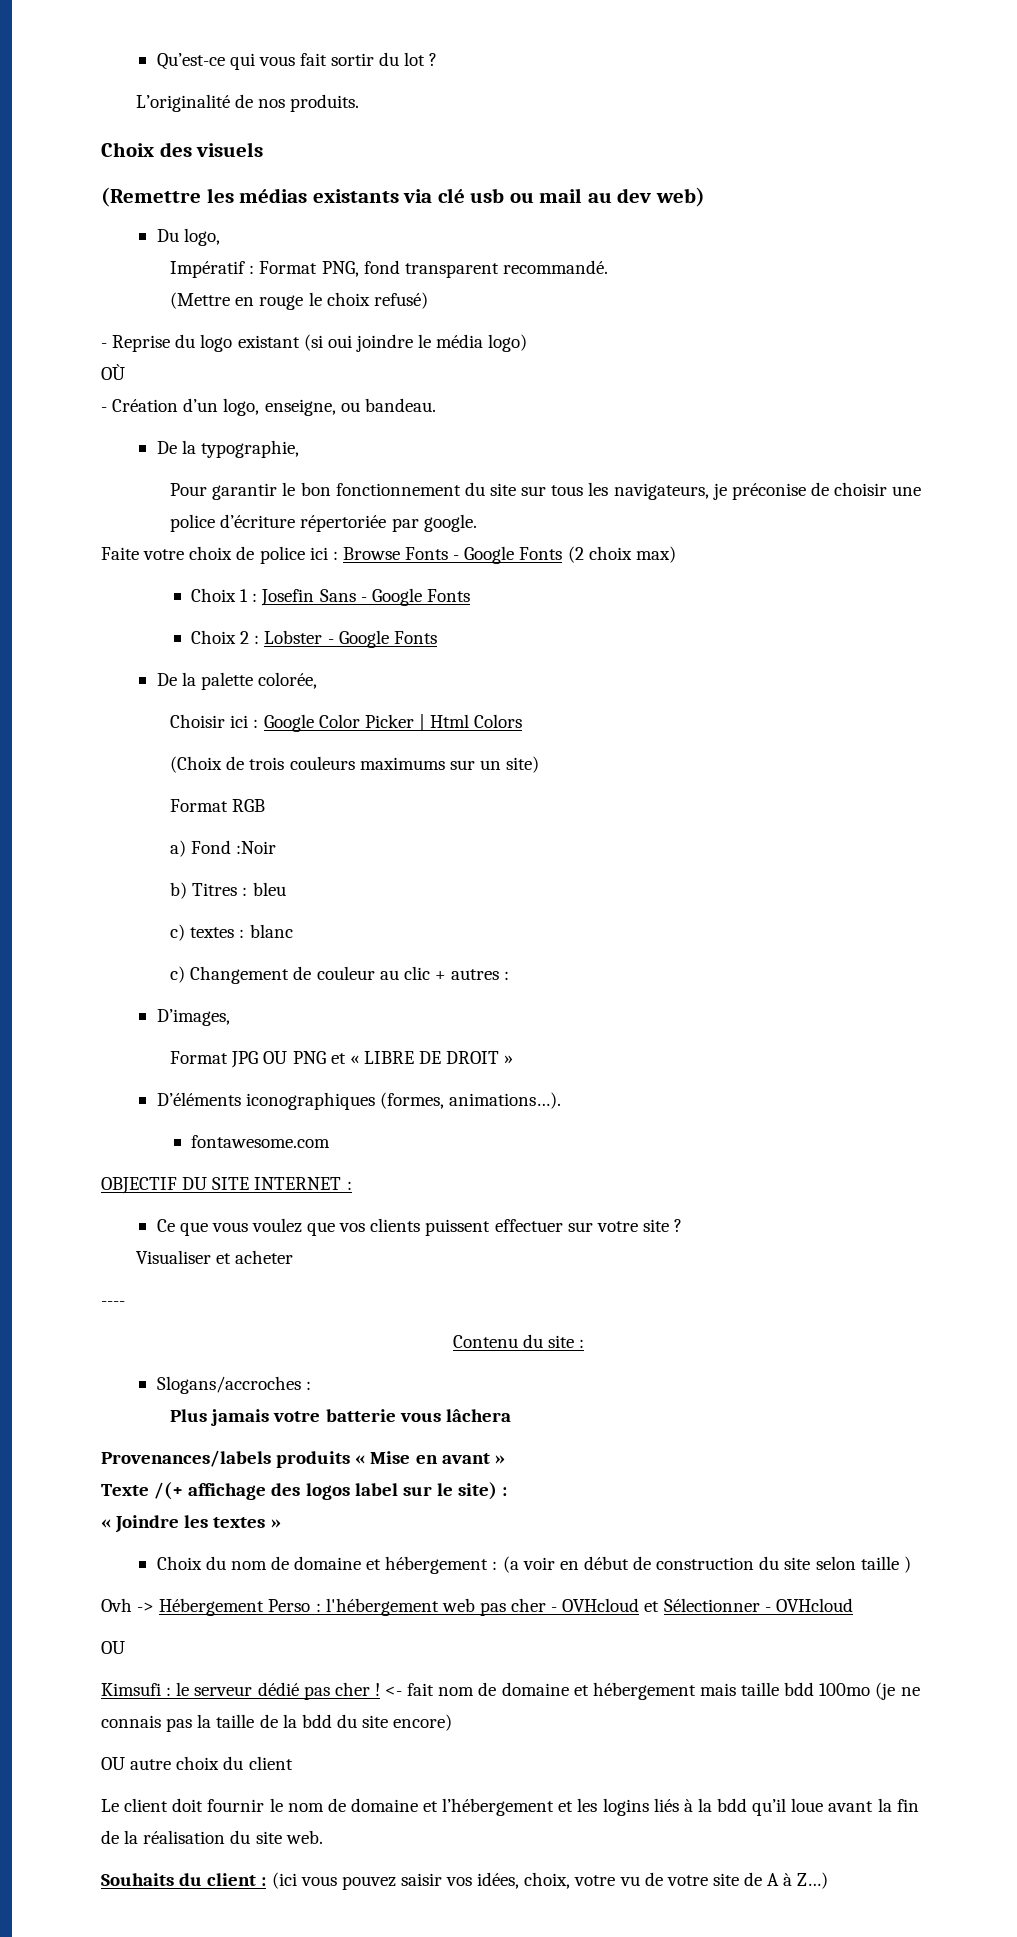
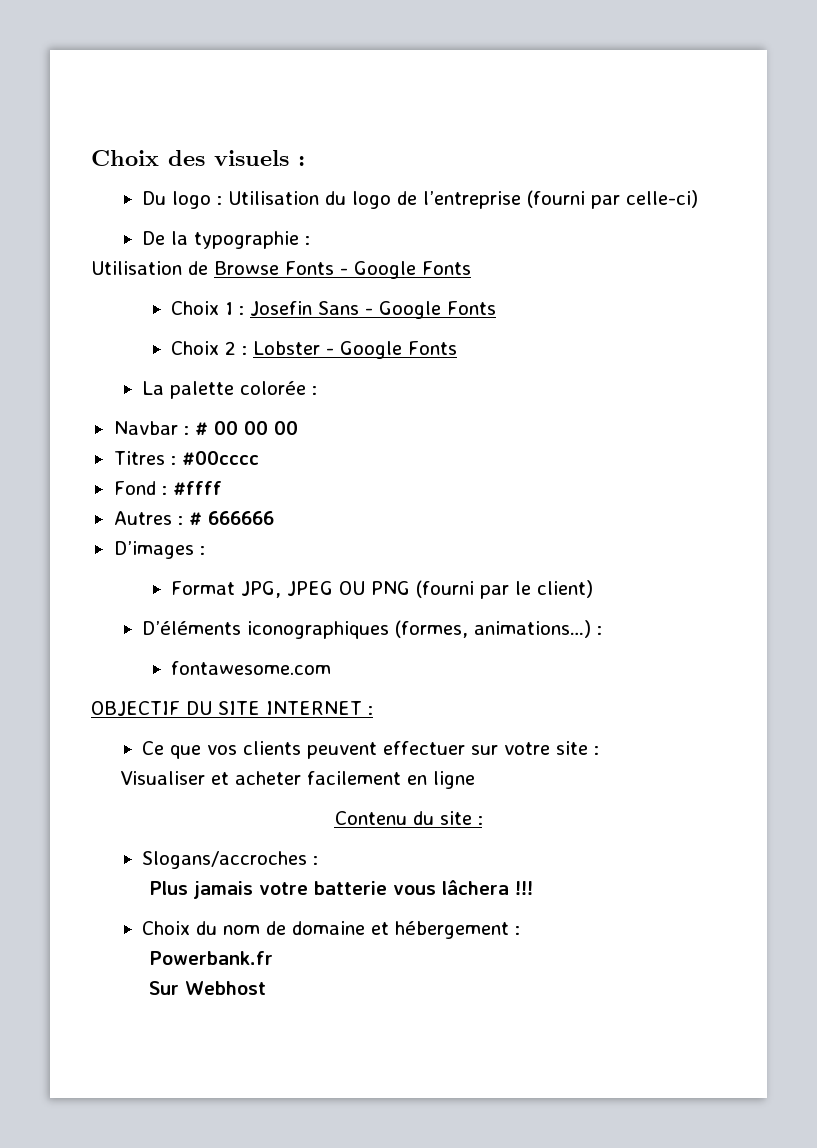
- Qu’est-ce qui vous fait sortir du lot ?
- L’originalité de nos produits.
- Choix des visuels
- (Remettre les médias existants via clé usb ou mail au dev web)
- Du logo,
- Impératif : Format PNG, fond transparent recommandé.
- (Mettre en rouge le choix refusé)
- - Reprise du logo existant (si oui joindre le média logo)
- OÙ
- - Création d’un logo, enseigne, ou bandeau.
- De la typographie,
- Pour garantir le bon fonctionnement du site sur tous les navigateurs, je préconise de choisir une police d’écriture répertoriée par google.
- Faite votre choix de police ici : Browse Fonts - Google Fonts (2 choix max)
+ Choix des visuels :
+ Du logo : Utilisation du logo de l’entreprise (fourni par celle-ci)
+ De la typographie :
+ Utilisation de Browse Fonts - Google Fonts
- De la palette colorée,
- Choisir ici : Google Color Picker | Html Colors
- (Choix de trois couleurs maximums sur un site)
- Format RGB
- a) Fond :Noir
- b) Titres : bleu
- c) textes : blanc
- c) Changement de couleur au clic + autres :
- D’images,
- Format JPG OU PNG et « LIBRE DE DROIT »
+ La palette colorée :
+ Navbar : # 00 00 00
+ Titres : #00cccc
+ Fond : #ffff
+ Autres : # 666666
+ D’images :
+ Format JPG, JPEG OU PNG (fourni par le client)
- D’éléments iconographiques (formes, animations…).
+ D’éléments iconographiques (formes, animations…) :
- Ce que vous voulez que vos clients puissent effectuer sur votre site ?
+ Ce que vos clients peuvent effectuer sur votre site :
- Visualiser et acheter
- ----
+ Visualiser et acheter facilement en ligne
- Plus jamais votre batterie vous lâchera
- Provenances/labels produits « Mise en avant »
- Texte /(+ affichage des logos label sur le site) :
- « Joindre les textes »
+ Plus jamais votre batterie vous lâchera !!!
- Choix du nom de domaine et hébergement : (a voir en début de construction du site selon taille )
- Ovh -> Hébergement Perso : l'hébergement web pas cher - OVHcloud et Sélectionner - OVHcloud
- OU
- Kimsufi : le serveur dédié pas cher ! <- fait nom de domaine et hébergement mais taille bdd 100mo (je ne connais pas la taille de la bdd du site encore)
- OU autre choix du client
- Le client doit fournir le nom de domaine et l’hébergement et les logins liés à la bdd qu’il loue avant la fin de la réalisation du site web.
- Souhaits du client : (ici vous pouvez saisir vos idées, choix, votre vu de votre site de A à Z…)
+ Choix du nom de domaine et hébergement :
+ Powerbank.fr
+ Sur Webhost

